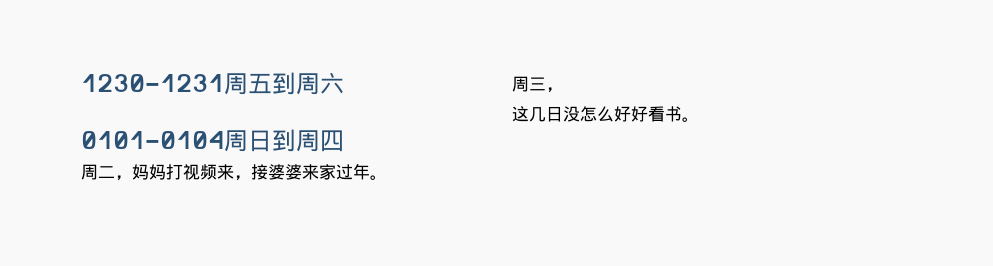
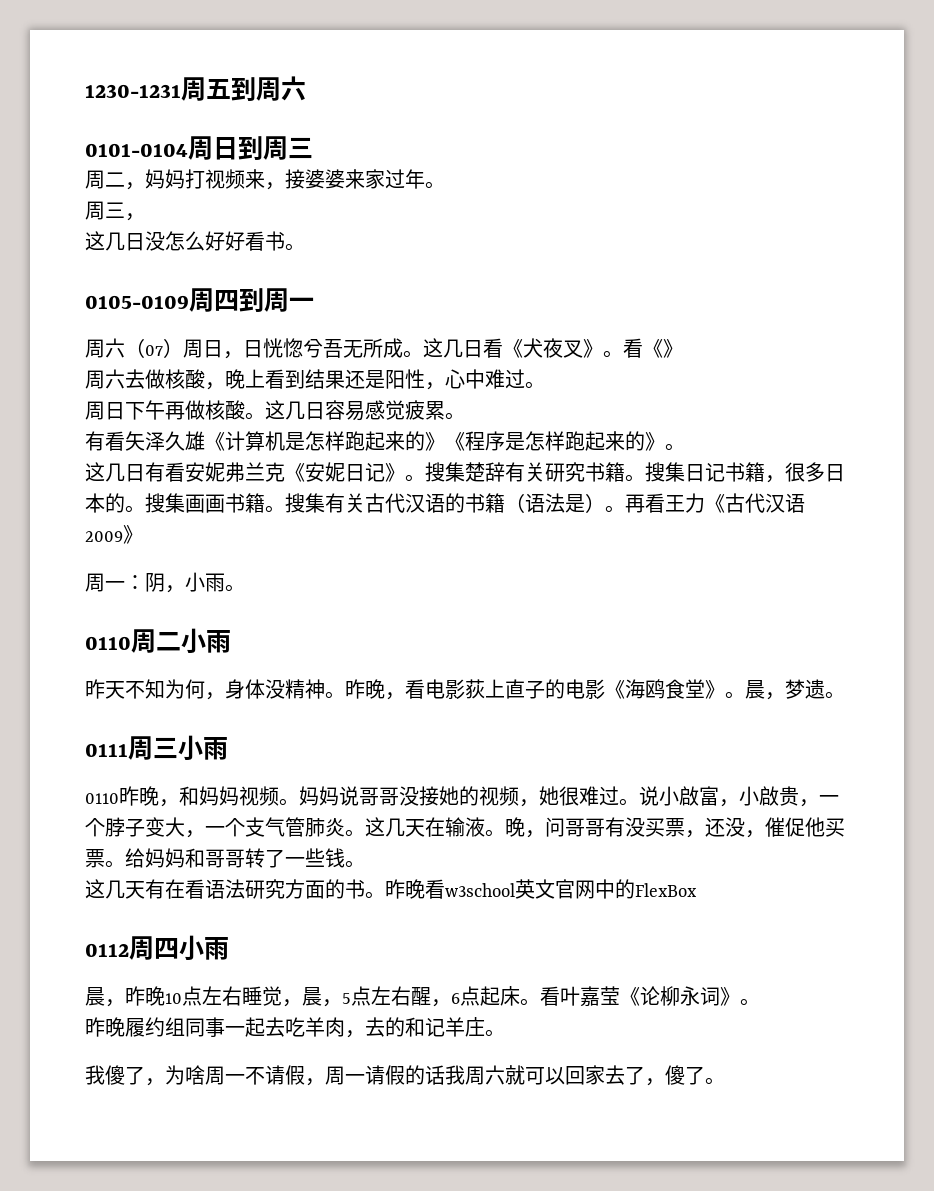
- 0101-0104周日到周四
+ 0101-0104周日到周三
+ 0105-0109周四到周一
+ 周六（07）周日，日恍惚兮吾无所成。这几日看《犬夜叉》。看《》
+ 周六去做核酸，晚上看到结果还是阳性，心中难过。
+ 周日下午再做核酸。这几日容易感觉疲累。
+ 有看矢泽久雄《计算机是怎样跑起来的》《程序是怎样跑起来的》。
+ 这几日有看安妮弗兰克《安妮日记》。搜集楚辞有关研究书籍。搜集日记书籍，很多日本的。搜集画画书籍。搜集有关古代汉语的书籍（语法是）。再看王力《古代汉语2009》
+ 周一：阴，小雨。
+ 0110周二小雨
+ 昨天不知为何，身体没精神。昨晚，看电影荻上直子的电影《海鸥食堂》。晨，梦遗。
+ 0111周三小雨
+ 0110昨晚，和妈妈视频。妈妈说哥哥没接她的视频，她很难过。说小啟富，小啟贵，一个脖子变大，一个支气管肺炎。这几天在输液。晚，问哥哥有没买票，还没，催促他买票。给妈妈和哥哥转了一些钱。
+ 这几天有在看语法研究方面的书。昨晚看w3school英文官网中的FlexBox
+ 0112周四小雨
+ 晨，昨晚10点左右睡觉，晨，5点左右醒，6点起床。看叶嘉莹《论柳永词》。
+ 昨晚履约组同事一起去吃羊肉，去的和记羊庄。
+ 我傻了，为啥周一不请假，周一请假的话我周六就可以回家去了，傻了。

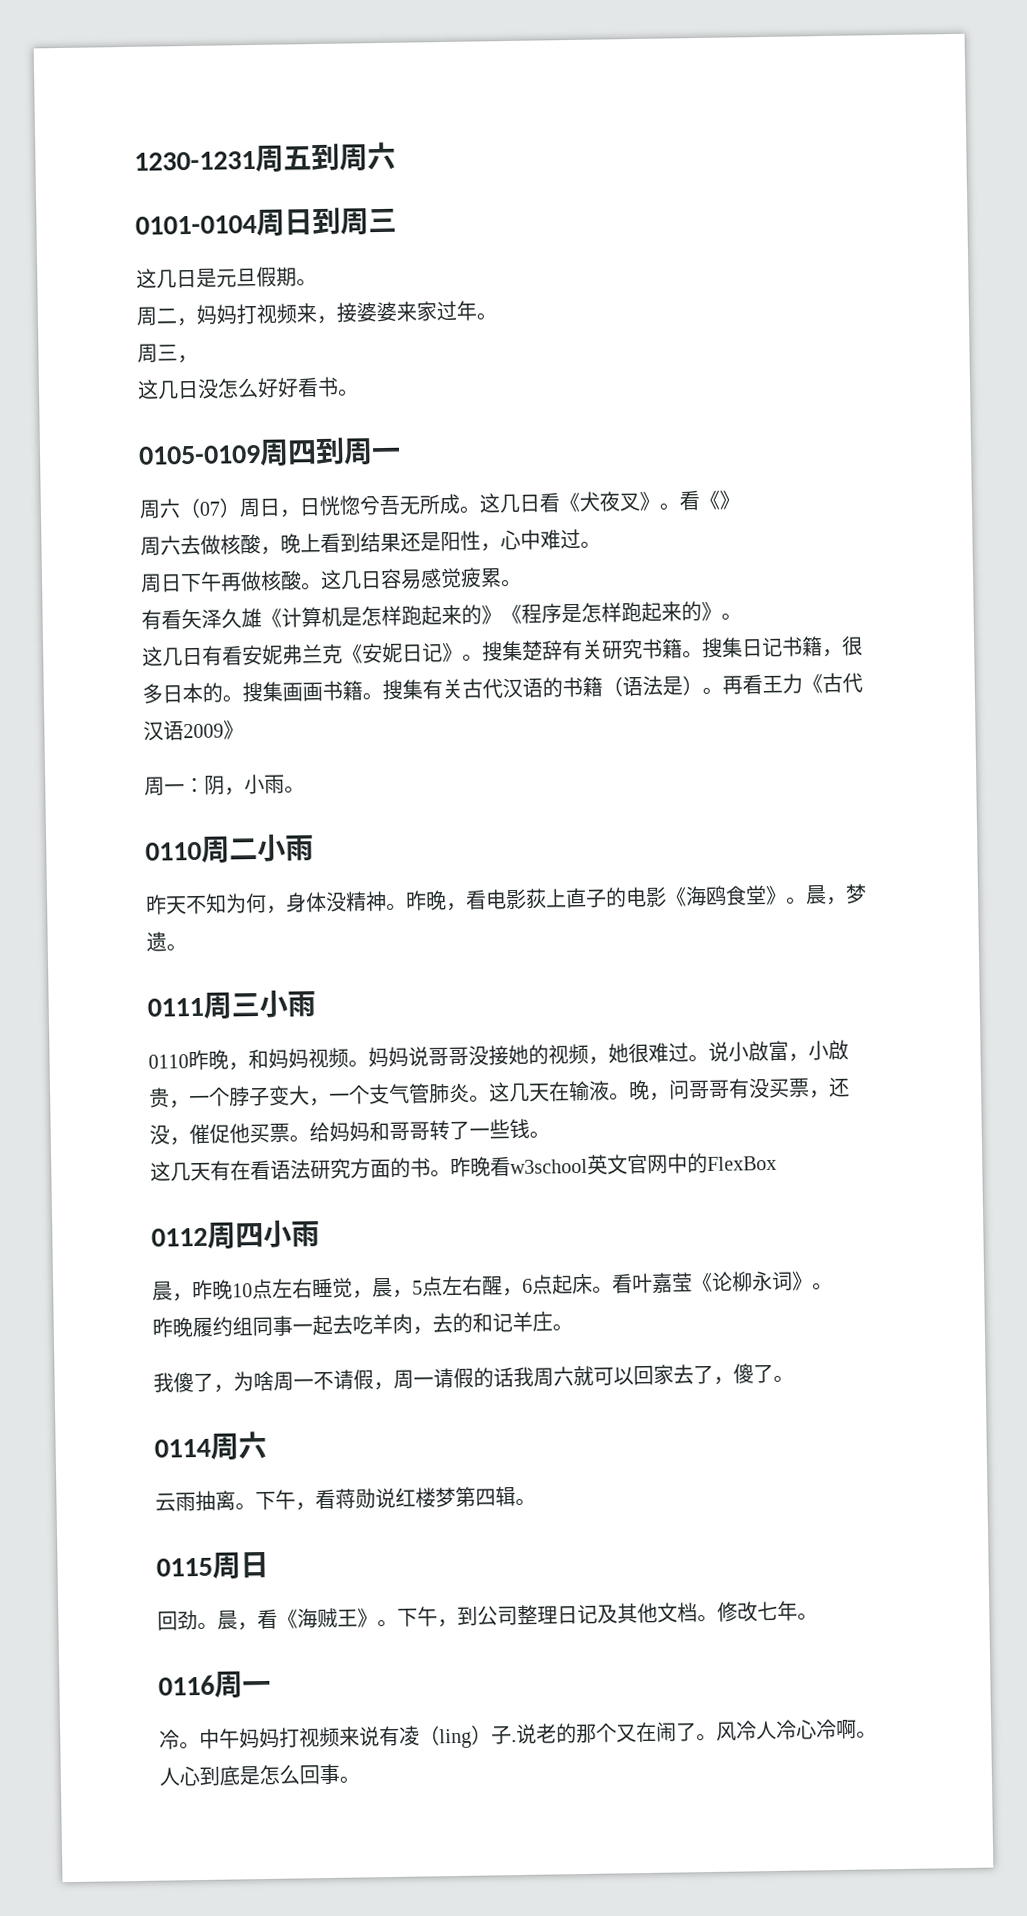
+ 这几日是元旦假期。
+ 0114周六
+ 云雨抽离。下午，看蒋勋说红楼梦第四辑。
+ 0115周日
+ 回劲。晨，看《海贼王》。下午，到公司整理日记及其他文档。修改七年。
+ 0116周一
+ 冷。中午妈妈打视频来说有凌（ling）子.说老的那个又在闹了。风冷人冷心冷啊。人心到底是怎么回事。

